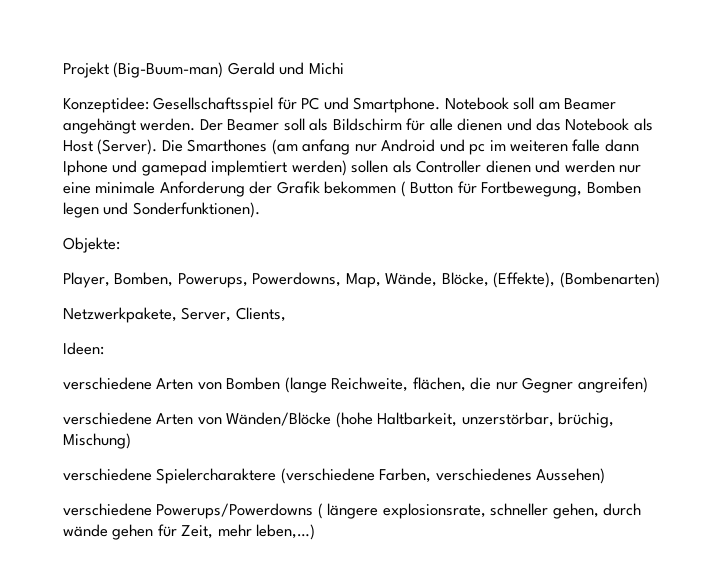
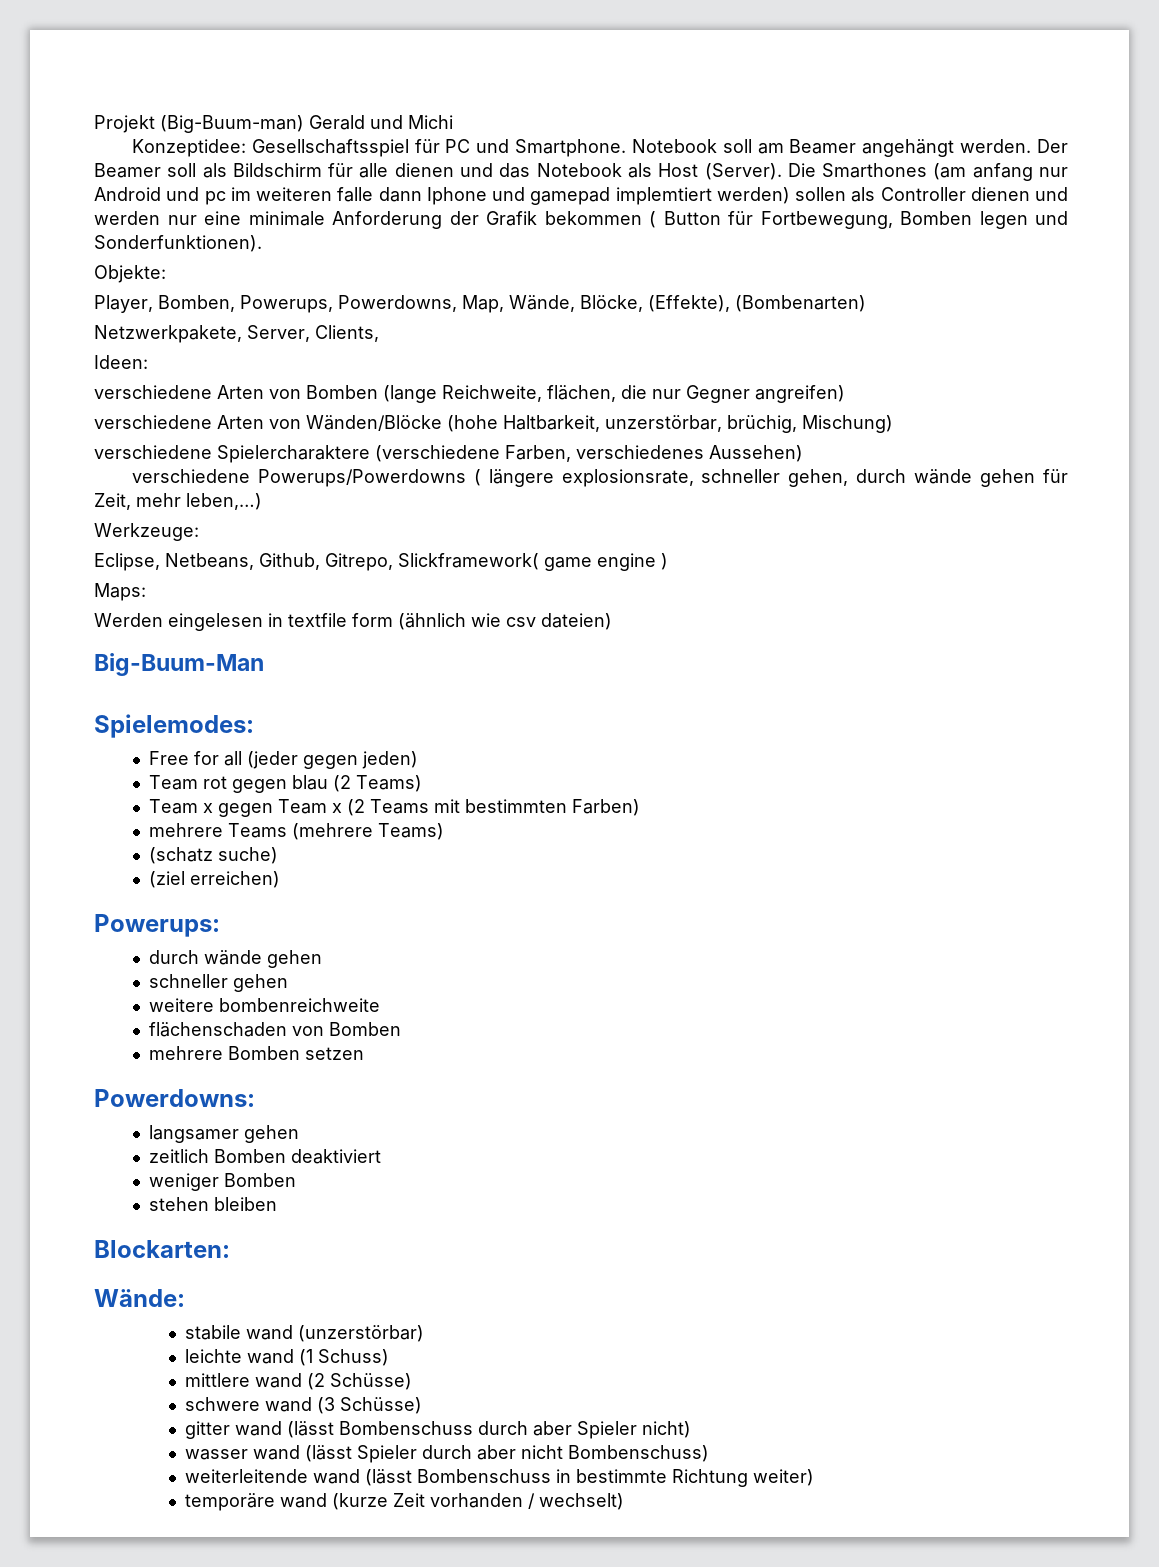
+ Werkzeuge:
+ Eclipse, Netbeans, Github, Gitrepo, Slickframework( game engine )
+ Maps:
+ Werden eingelesen in textfile form (ähnlich wie csv dateien)
+ Big-Buum-Man
+ Spielemodes:
+ Free for all (jeder gegen jeden)
+ Team rot gegen blau (2 Teams)
+ Team x gegen Team x (2 Teams mit bestimmten Farben)
+ mehrere Teams (mehrere Teams)
+ (schatz suche)
+ (ziel erreichen)
+ Powerups:
+ durch wände gehen
+ schneller gehen
+ weitere bombenreichweite
+ flächenschaden von Bomben
+ mehrere Bomben setzen
+ Powerdowns:
+ langsamer gehen
+ zeitlich Bomben deaktiviert
+ weniger Bomben
+ stehen bleiben
+ Blockarten:
+ Wände:
+ stabile wand (unzerstörbar)
+ leichte wand (1 Schuss)
+ mittlere wand (2 Schüsse)
+ schwere wand (3 Schüsse)
+ gitter wand (lässt Bombenschuss durch aber Spieler nicht)
+ wasser wand (lässt Spieler durch aber nicht Bombenschuss)
+ weiterleitende wand (lässt Bombenschuss in bestimmte Richtung weiter)
+ temporäre wand (kurze Zeit vorhanden / wechselt)

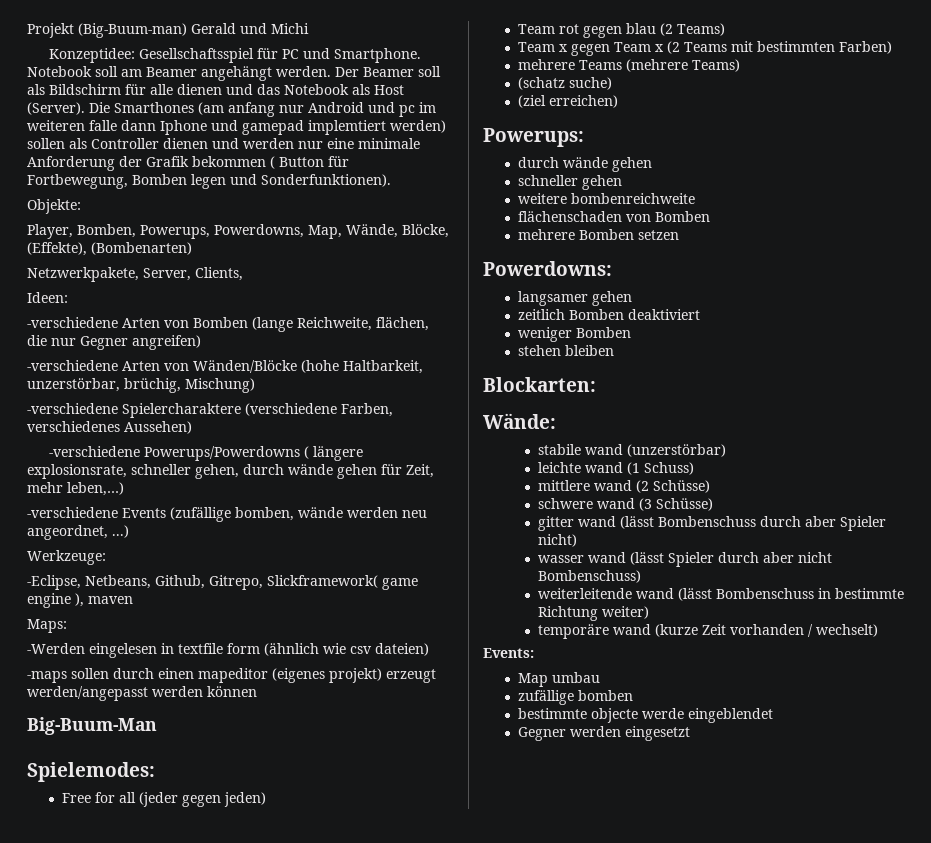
- verschiedene Arten von Bomben (lange Reichweite, flächen, die nur Gegner angreifen)
+ -verschiedene Arten von Bomben (lange Reichweite, flächen, die nur Gegner angreifen)
- verschiedene Arten von Wänden/Blöcke (hohe Haltbarkeit, unzerstörbar, brüchig, Mischung)
+ -verschiedene Arten von Wänden/Blöcke (hohe Haltbarkeit, unzerstörbar, brüchig, Mischung)
- verschiedene Spielercharaktere (verschiedene Farben, verschiedenes Aussehen)
+ -verschiedene Spielercharaktere (verschiedene Farben, verschiedenes Aussehen)
- verschiedene Powerups/Powerdowns ( längere explosionsrate, schneller gehen, durch wände gehen für Zeit, mehr leben,…)
+ -verschiedene Powerups/Powerdowns ( längere explosionsrate, schneller gehen, durch wände gehen für Zeit, mehr leben,…)
+ -verschiedene Events (zufällige bomben, wände werden neu angeordnet, ...)
- Eclipse, Netbeans, Github, Gitrepo, Slickframework( game engine )
+ -Eclipse, Netbeans, Github, Gitrepo, Slickframework( game engine ), maven
- Werden eingelesen in textfile form (ähnlich wie csv dateien)
+ -Werden eingelesen in textfile form (ähnlich wie csv dateien)
+ -maps sollen durch einen mapeditor (eigenes projekt) erzeugt werden/angepasst werden können
+ Events:
+ Map umbau
+ zufällige bomben
+ bestimmte objecte werde eingeblendet
+ Gegner werden eingesetzt

